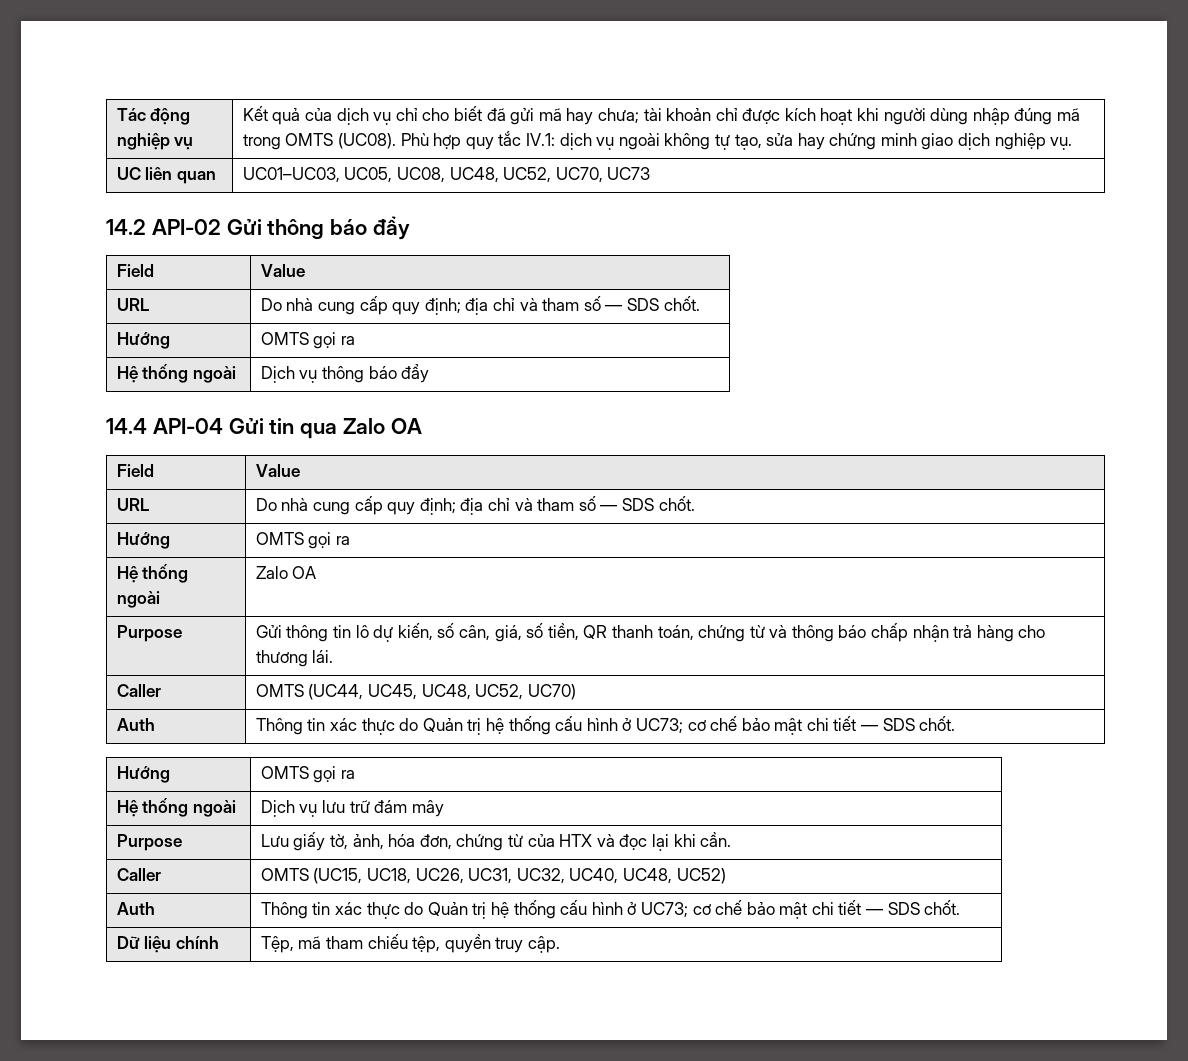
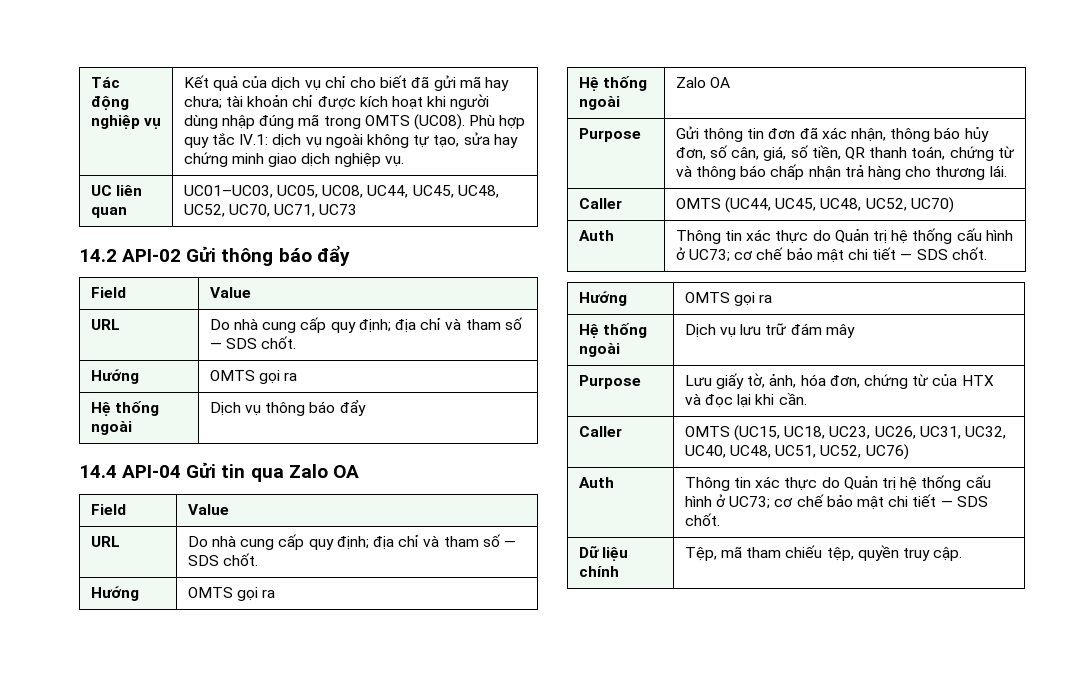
- UC liên quan | UC01–UC03, UC05, UC08, UC48, UC52, UC70, UC73
+ UC liên quan | UC01–UC03, UC05, UC08, UC44, UC45, UC48, UC52, UC70, UC71, UC73
- Purpose | Gửi thông tin lô dự kiến, số cân, giá, số tiền, QR thanh toán, chứng từ và thông báo chấp nhận trả hàng cho thương lái.
+ Purpose | Gửi thông tin đơn đã xác nhận, thông báo hủy đơn, số cân, giá, số tiền, QR thanh toán, chứng từ và thông báo chấp nhận trả hàng cho thương lái.
- Caller | OMTS (UC15, UC18, UC26, UC31, UC32, UC40, UC48, UC52)
+ Caller | OMTS (UC15, UC18, UC23, UC26, UC31, UC32, UC40, UC48, UC51, UC52, UC76)

